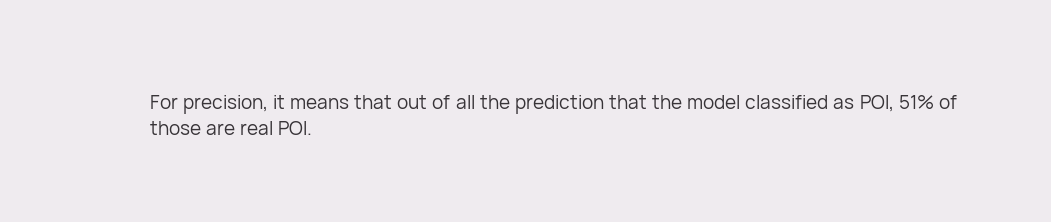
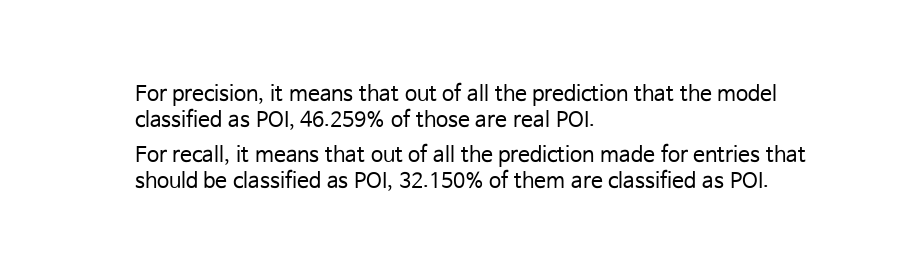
- For precision, it means that out of all the prediction that the model classified as POI, 51% of those are real POI.
+ For precision, it means that out of all the prediction that the model classified as POI, 46.259% of those are real POI.
+ For recall, it means that out of all the prediction made for entries that should be classified as POI, 32.150% of them are classified as POI.

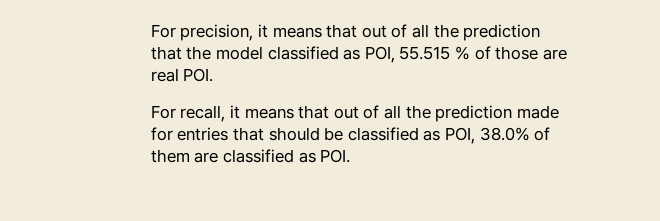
- For precision, it means that out of all the prediction that the model classified as POI, 46.259% of those are real POI.
+ For precision, it means that out of all the prediction that the model classified as POI, 55.515 % of those are real POI.
- For recall, it means that out of all the prediction made for entries that should be classified as POI, 32.150% of them are classified as POI.
+ For recall, it means that out of all the prediction made for entries that should be classified as POI, 38.0% of them are classified as POI.

